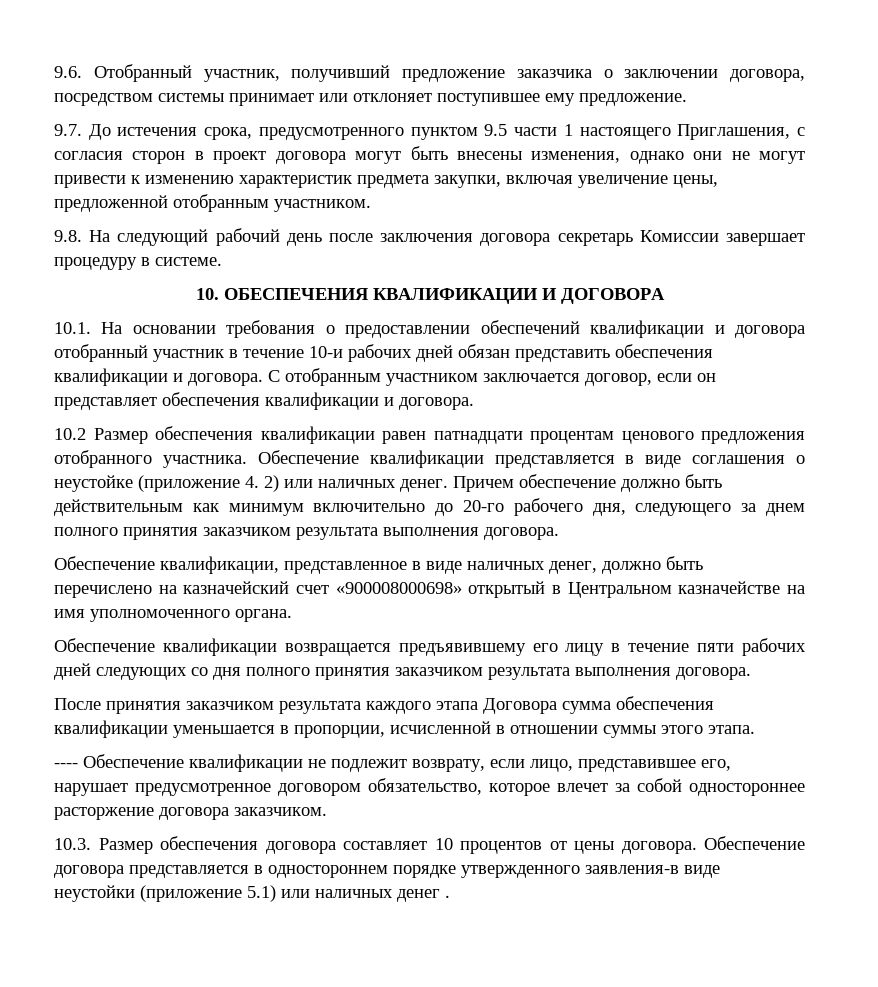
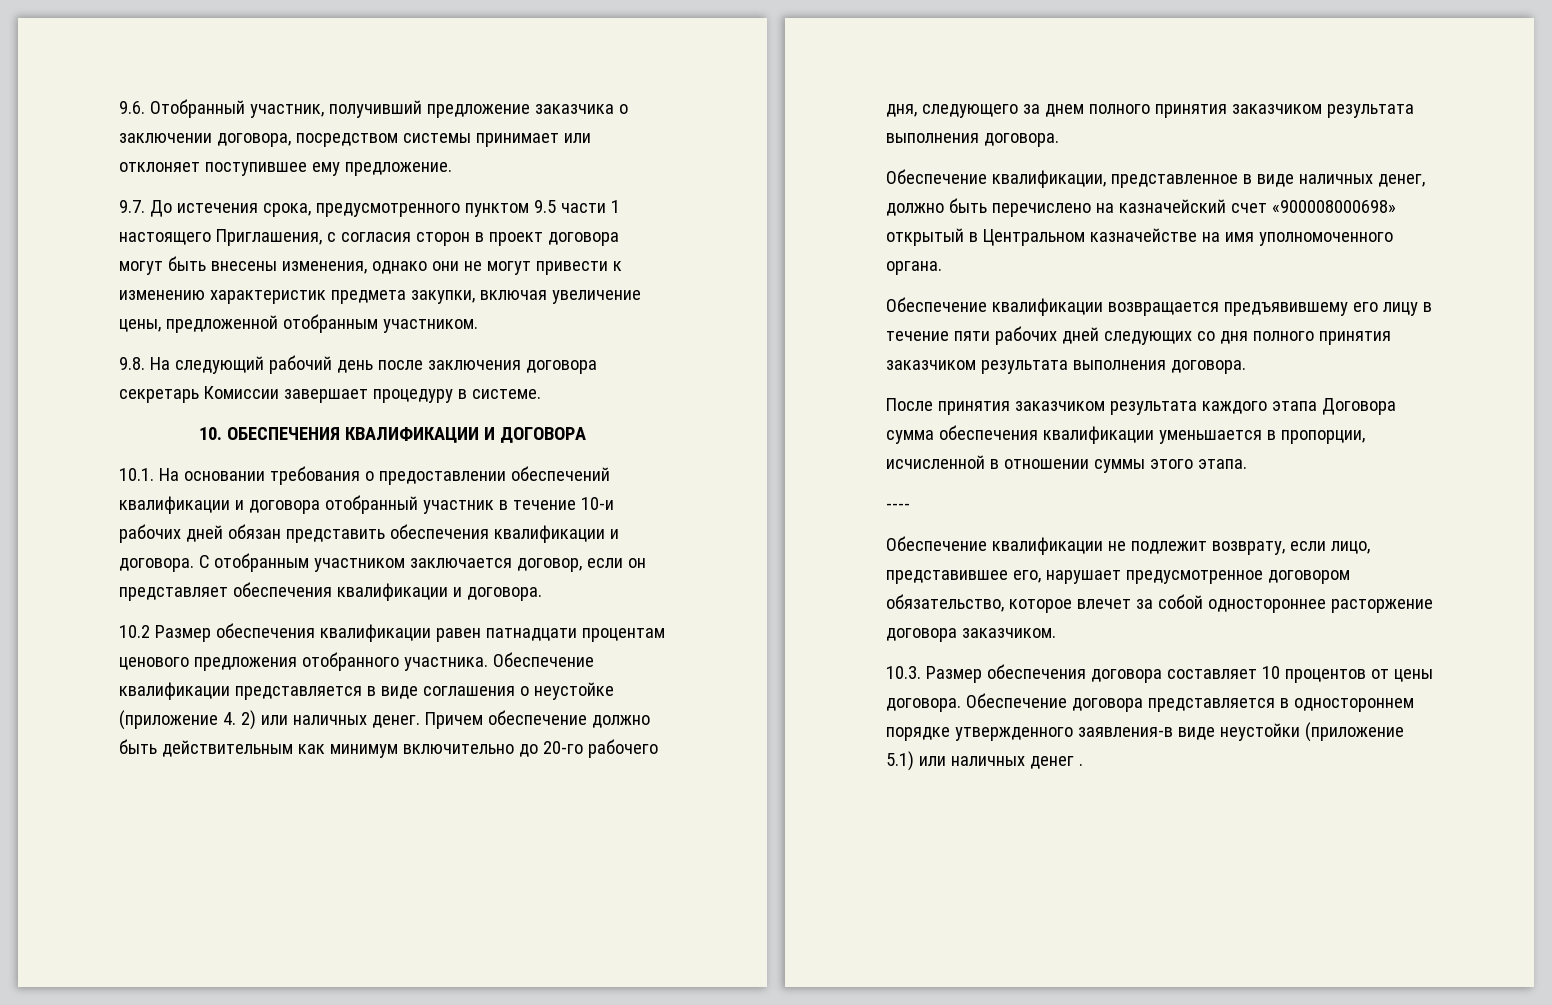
- ---- Обеспечение квалификации не подлежит возврату, если лицо, представившее его, нарушает предусмотренное договором обязательство, которое влечет за собой одностороннее расторжение договора заказчиком.
+ ----
+ Обеспечение квалификации не подлежит возврату, если лицо, представившее его, нарушает предусмотренное договором обязательство, которое влечет за собой одностороннее расторжение договора заказчиком.

